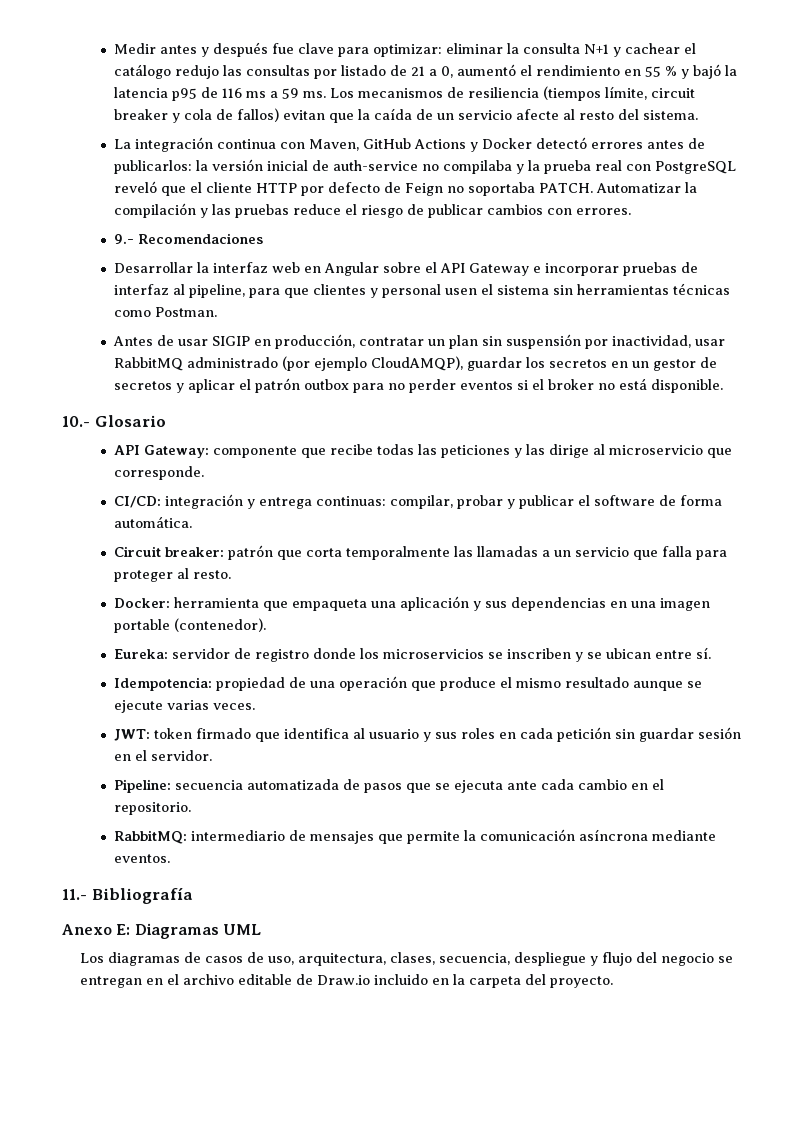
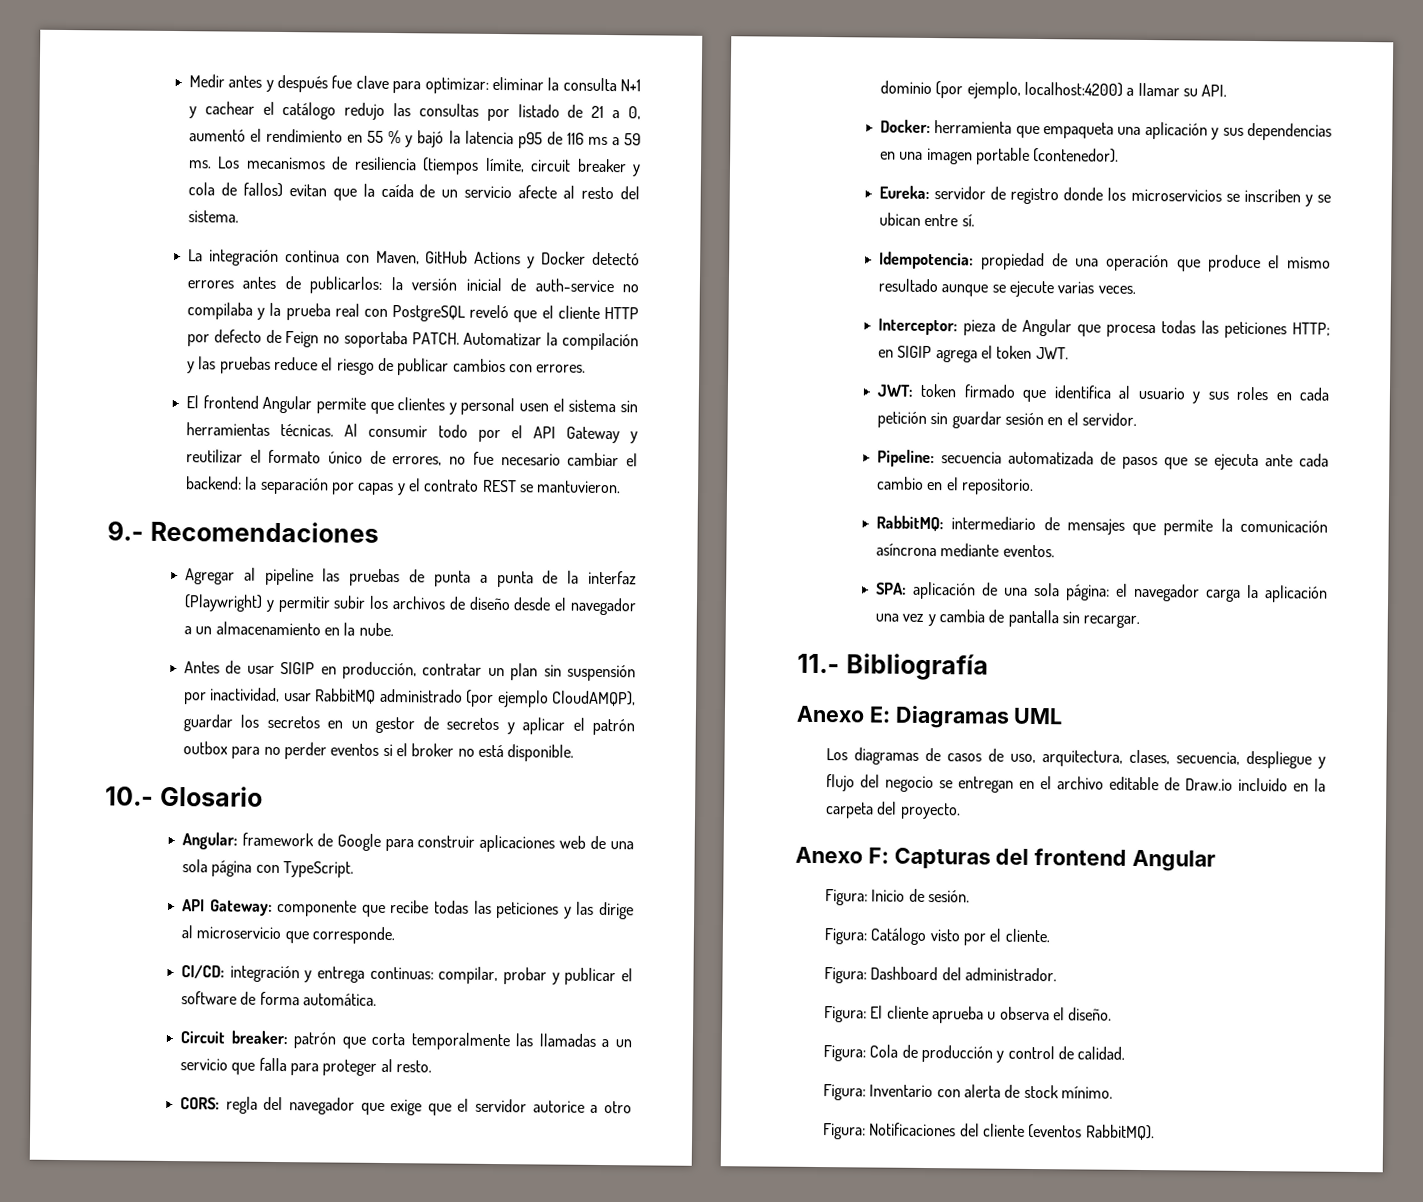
+ El frontend Angular permite que clientes y personal usen el sistema sin herramientas técnicas. Al consumir todo por el API Gateway y reutilizar el formato único de errores, no fue necesario cambiar el backend: la separación por capas y el contrato REST se mantuvieron.
  9.- Recomendaciones
- Desarrollar la interfaz web en Angular sobre el API Gateway e incorporar pruebas de interfaz al pipeline, para que clientes y personal usen el sistema sin herramientas técnicas como Postman.
+ Agregar al pipeline las pruebas de punta a punta de la interfaz (Playwright) y permitir subir los archivos de diseño desde el navegador a un almacenamiento en la nube.
+ Angular: framework de Google para construir aplicaciones web de una sola página con TypeScript.
+ CORS: regla del navegador que exige que el servidor autorice a otro dominio (por ejemplo, localhost:4200) a llamar su API.
+ Interceptor: pieza de Angular que procesa todas las peticiones HTTP; en SIGIP agrega el token JWT.
+ SPA: aplicación de una sola página: el navegador carga la aplicación una vez y cambia de pantalla sin recargar.
+ Anexo F: Capturas del frontend Angular
+ Figura: Inicio de sesión.
+ Figura: Catálogo visto por el cliente.
+ Figura: Dashboard del administrador.
+ Figura: El cliente aprueba u observa el diseño.
+ Figura: Cola de producción y control de calidad.
+ Figura: Inventario con alerta de stock mínimo.
+ Figura: Notificaciones del cliente (eventos RabbitMQ).

